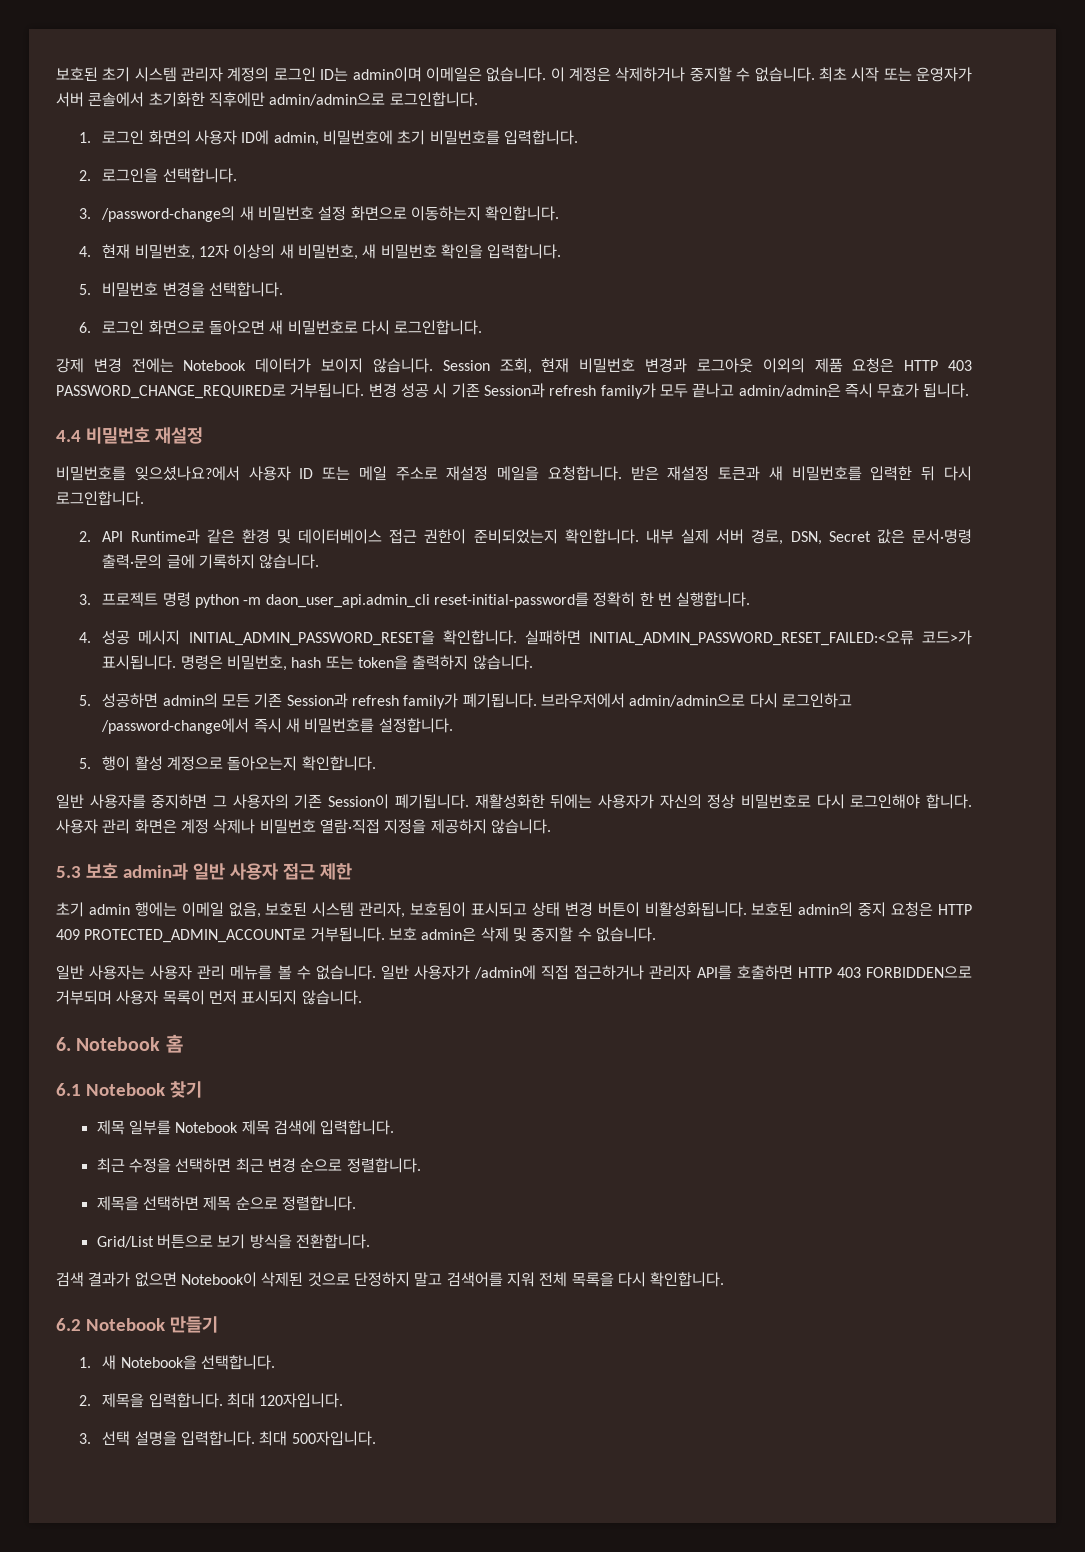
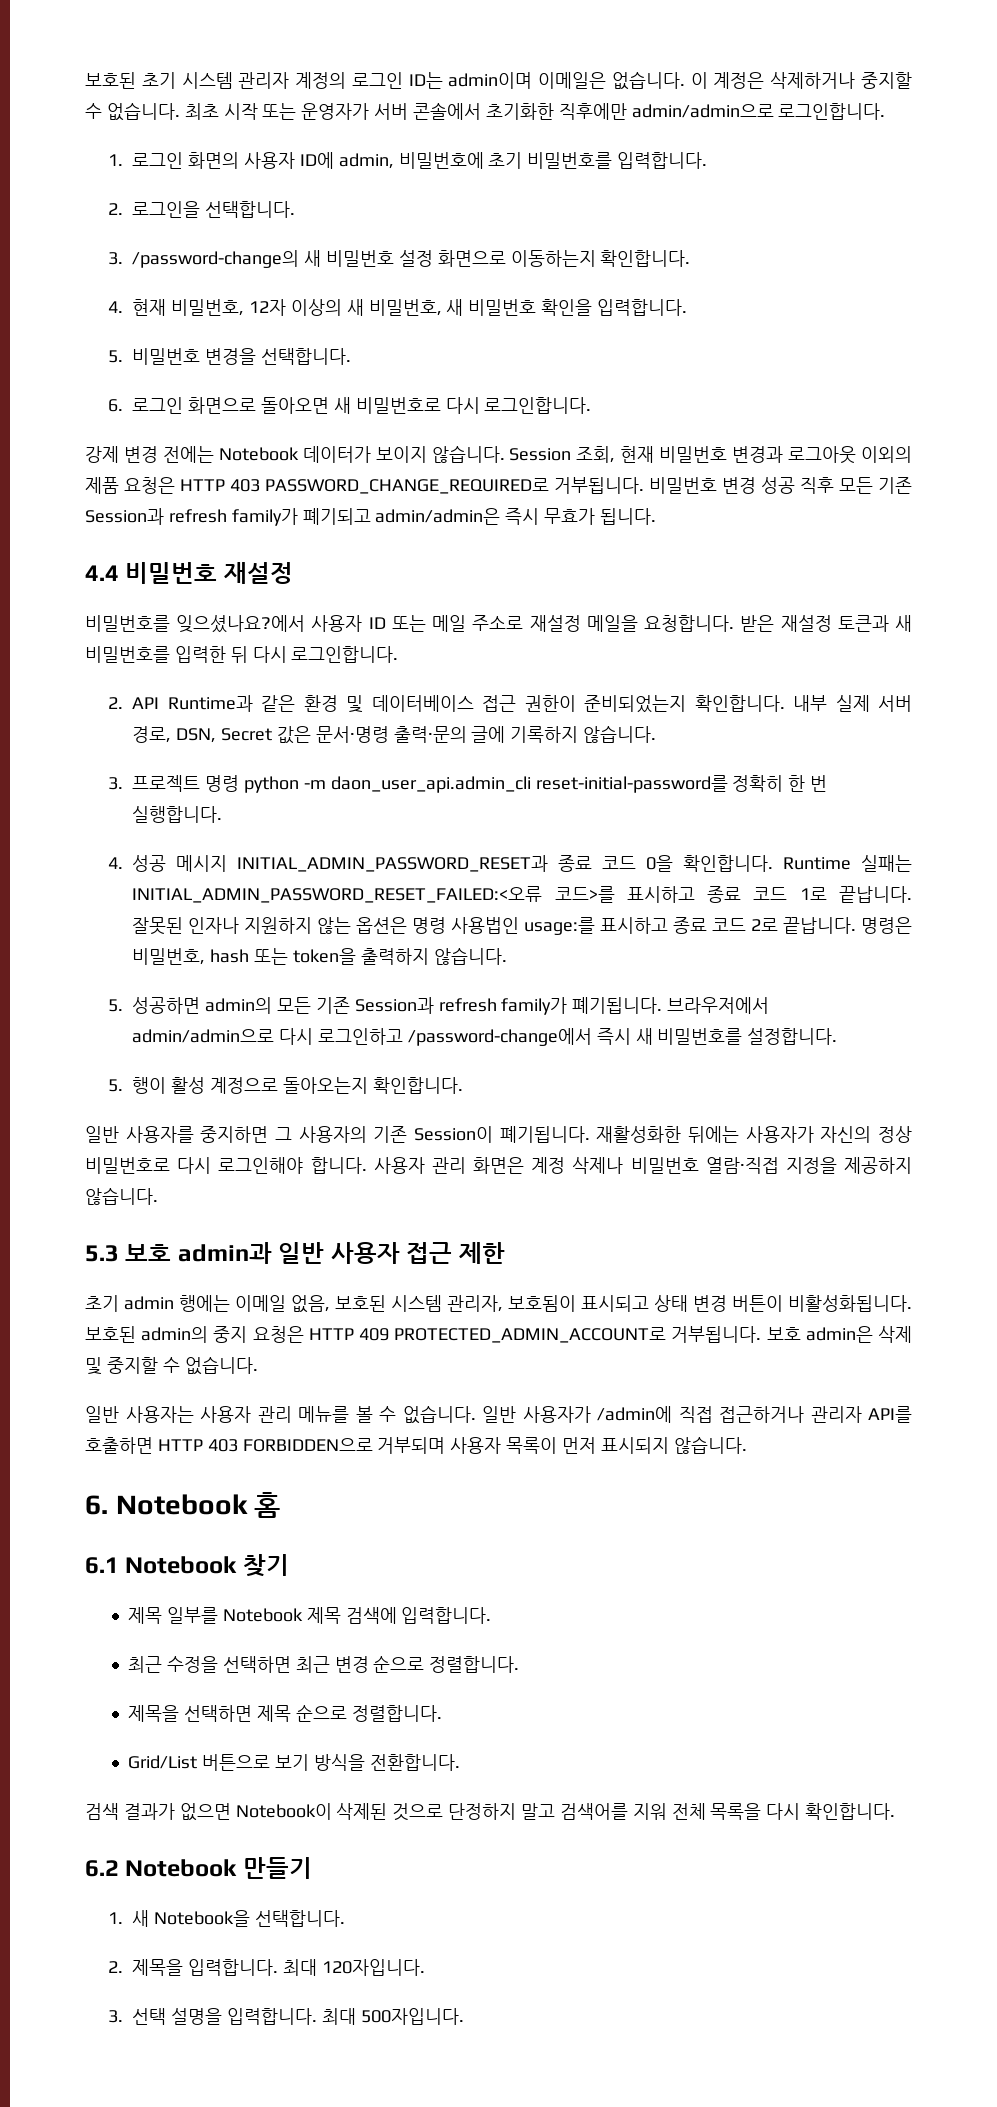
- 변경 성공 시 기존 Session과 refresh family가 모두 끝나고 admin/admin은 즉시 무효가 됩니다.
+ 비밀번호 변경 성공 직후 모든 기존 Session과 refresh family가 폐기되고 admin/admin은 즉시 무효가 됩니다.
- 4. 성공 메시지 INITIAL_ADMIN_PASSWORD_RESET을 확인합니다. 실패하면 INITIAL_ADMIN_PASSWORD_RESET_FAILED:<오류 코드>가 표시됩니다.
+ 4. 성공 메시지 INITIAL_ADMIN_PASSWORD_RESET과 종료 코드 0을 확인합니다. Runtime 실패는 INITIAL_ADMIN_PASSWORD_RESET_FAILED:<오류 코드>를 표시하고 종료 코드 1로 끝납니다. 잘못된 인자나 지원하지 않는 옵션은 명령 사용법인 usage:를 표시하고 종료 코드 2로 끝납니다.

